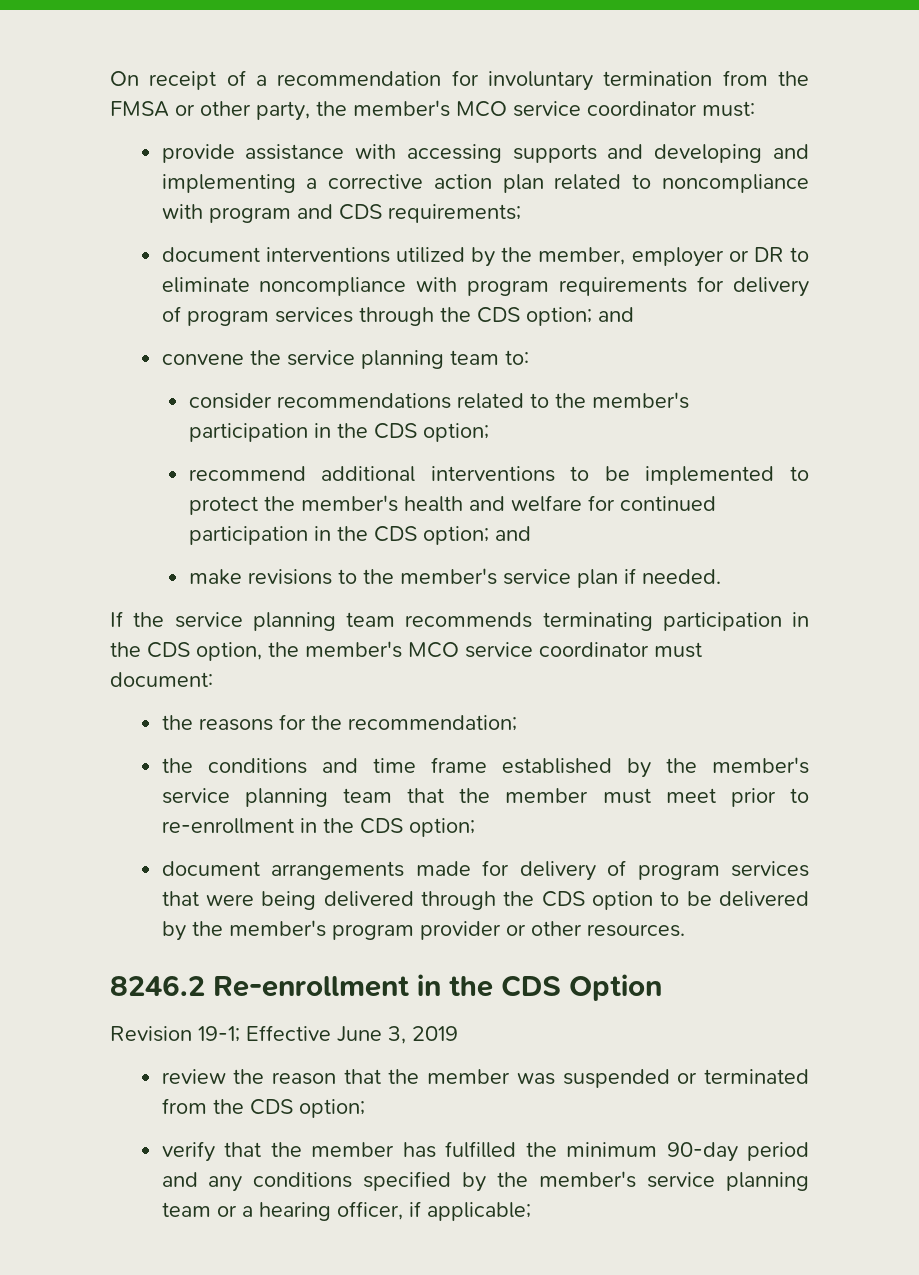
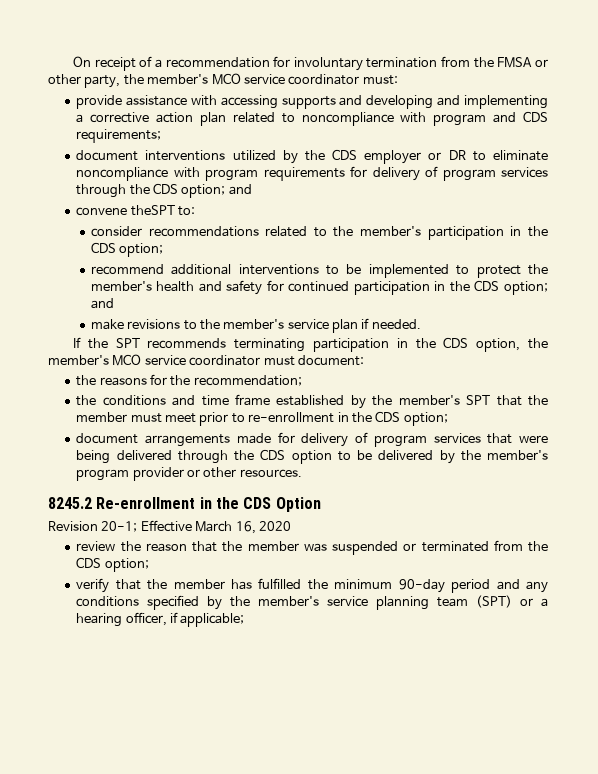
- document interventions utilized by the member, employer or DR to eliminate noncompliance with program requirements for delivery of program services through the CDS option; and
+ document interventions utilized by the CDS employer or DR to eliminate noncompliance with program requirements for delivery of program services through the CDS option; and
- convene the service planning team to:
+ convene theSPT to:
- recommend additional interventions to be implemented to protect the member's health and welfare for continued participation in the CDS option; and
+ recommend additional interventions to be implemented to protect the member's health and safety for continued participation in the CDS option; and
- If the service planning team recommends terminating participation in the CDS option, the member's MCO service coordinator must document:
+ If the SPT recommends terminating participation in the CDS option, the member's MCO service coordinator must document:
- the conditions and time frame established by the member's service planning team that the member must meet prior to re-enrollment in the CDS option;
+ the conditions and time frame established by the member's SPT that the member must meet prior to re-enrollment in the CDS option;
- 8246.2 Re-enrollment in the CDS Option
+ 8245.2 Re-enrollment in the CDS Option
- Revision 19-1; Effective June 3, 2019
+ Revision 20-1; Effective March 16, 2020
- verify that the member has fulfilled the minimum 90-day period and any conditions specified by the member's service planning team or a hearing officer, if applicable;
+ verify that the member has fulfilled the minimum 90-day period and any conditions specified by the member's service planning team (SPT) or a hearing officer, if applicable;

